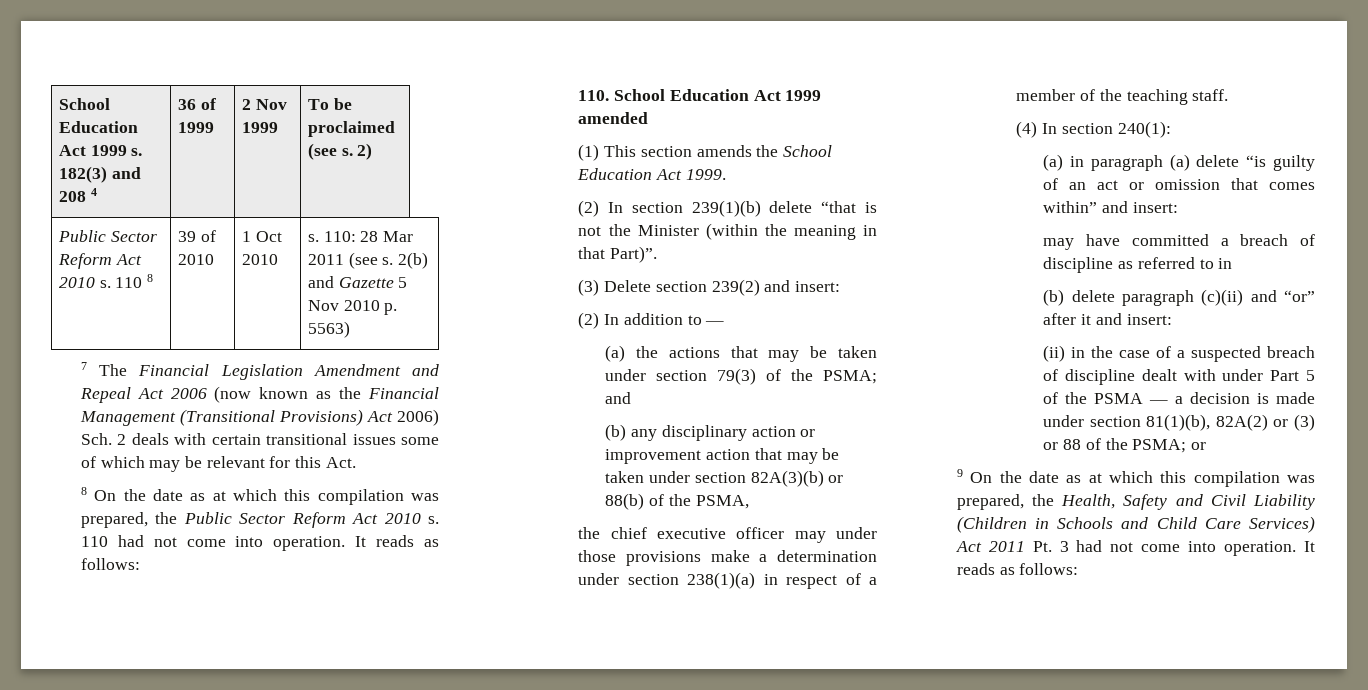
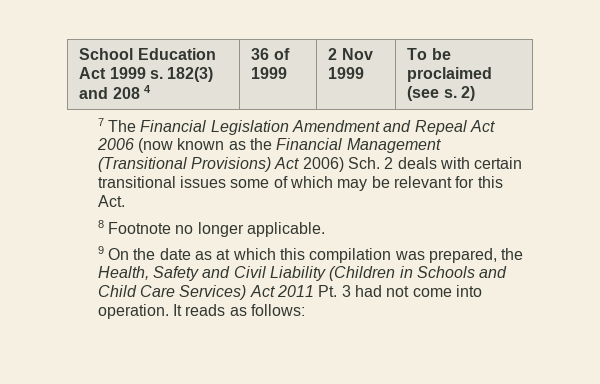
- Public Sector Reform Act 2010 s. 110 8 | 39 of 2010 | 1 Oct 2010 | s. 110: 28 Mar 2011 (see s. 2(b) and Gazette 5 Nov 2010 p. 5563)
- 8 On the date as at which this compilation was prepared, the Public Sector Reform Act 2010 s. 110 had not come into operation. It reads as follows:
- 110. School Education Act 1999 amended
- (1) This section amends the School Education Act 1999.
- (2) In section 239(1)(b) delete “that is not the Minister (within the meaning in that Part)”.
- (3) Delete section 239(2) and insert:
- (2) In addition to —
- (a) the actions that may be taken under section 79(3) of the PSMA; and
- (b) any disciplinary action or improvement action that may be taken under section 82A(3)(b) or 88(b) of the PSMA,
- the chief executive officer may under those provisions make a determination under section 238(1)(a) in respect of a member of the teaching staff.
- (4) In section 240(1):
- (a) in paragraph (a) delete “is guilty of an act or omission that comes within” and insert:
- may have committed a breach of discipline as referred to in
- (b) delete paragraph (c)(ii) and “or” after it and insert:
- (ii) in the case of a suspected breach of discipline dealt with under Part 5 of the PSMA — a decision is made under section 81(1)(b), 82A(2) or (3) or 88 of the PSMA; or
+ 8 Footnote no longer applicable.

